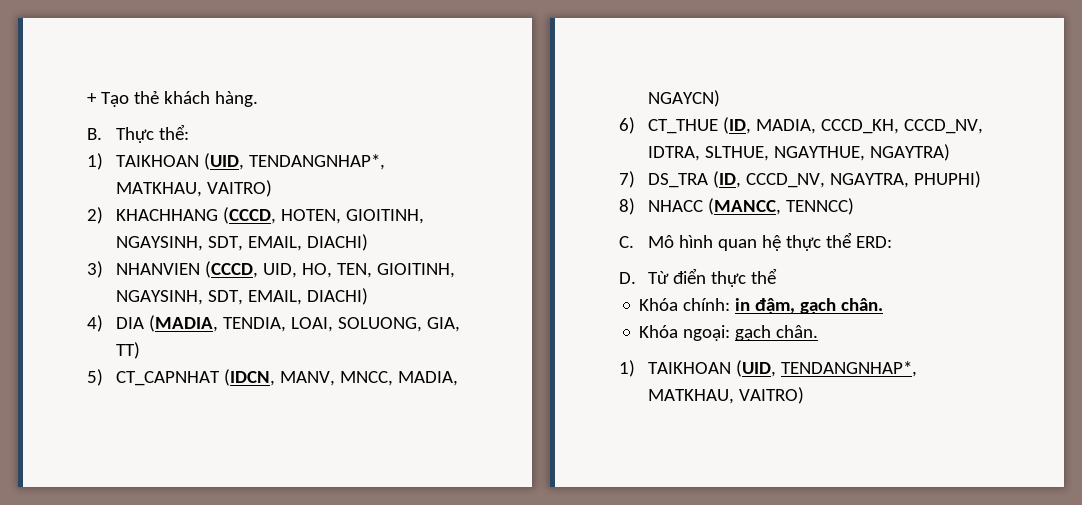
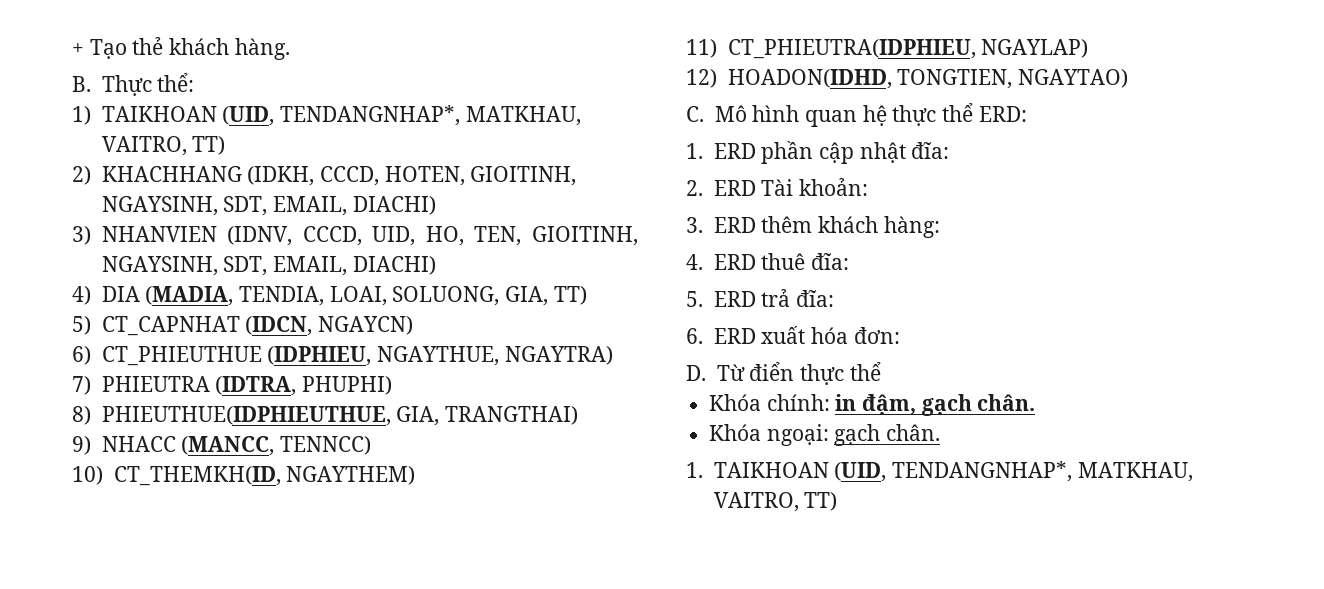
  B. Thực thể:
- 1) TAIKHOAN (UID, TENDANGNHAP*, MATKHAU, VAITRO)
+ 1) TAIKHOAN (UID, TENDANGNHAP*, MATKHAU, VAITRO, TT)
- 2) KHACHHANG (CCCD, HOTEN, GIOITINH, NGAYSINH, SDT, EMAIL, DIACHI)
+ 2) KHACHHANG (IDKH, CCCD, HOTEN, GIOITINH, NGAYSINH, SDT, EMAIL, DIACHI)
- 3) NHANVIEN (CCCD, UID, HO, TEN, GIOITINH, NGAYSINH, SDT, EMAIL, DIACHI)
+ 3) NHANVIEN (IDNV, CCCD, UID, HO, TEN, GIOITINH, NGAYSINH, SDT, EMAIL, DIACHI)
- 5) CT_CAPNHAT (IDCN, MANV, MNCC, MADIA, NGAYCN)
+ 5) CT_CAPNHAT (IDCN, NGAYCN)
- 6) CT_THUE (ID, MADIA, CCCD_KH, CCCD_NV, IDTRA, SLTHUE, NGAYTHUE, NGAYTRA)
- 7) DS_TRA (ID, CCCD_NV, NGAYTRA, PHUPHI)
- 8) NHACC (MANCC, TENNCC)
+ 6) CT_PHIEUTHUE (IDPHIEU, NGAYTHUE, NGAYTRA)
+ 7) PHIEUTRA (IDTRA, PHUPHI)
+ 8) PHIEUTHUE(IDPHIEUTHUE, GIA, TRANGTHAI)
+ 9) NHACC (MANCC, TENNCC)
+ 10) CT_THEMKH(ID, NGAYTHEM)
+ 11) CT_PHIEUTRA(IDPHIEU, NGAYLAP)
+ 12) HOADON(IDHD, TONGTIEN, NGAYTAO)
+ 1. ERD phần cập nhật đĩa:
+ 2. ERD Tài khoản:
+ 3. ERD thêm khách hàng:
+ 4. ERD thuê đĩa:
+ 5. ERD trả đĩa:
+ 6. ERD xuất hóa đơn:
  Khóa ngoại: gạch chân.
- 1) TAIKHOAN (UID, TENDANGNHAP*, MATKHAU, VAITRO)
+ 1. TAIKHOAN (UID, TENDANGNHAP*, MATKHAU, VAITRO, TT)

